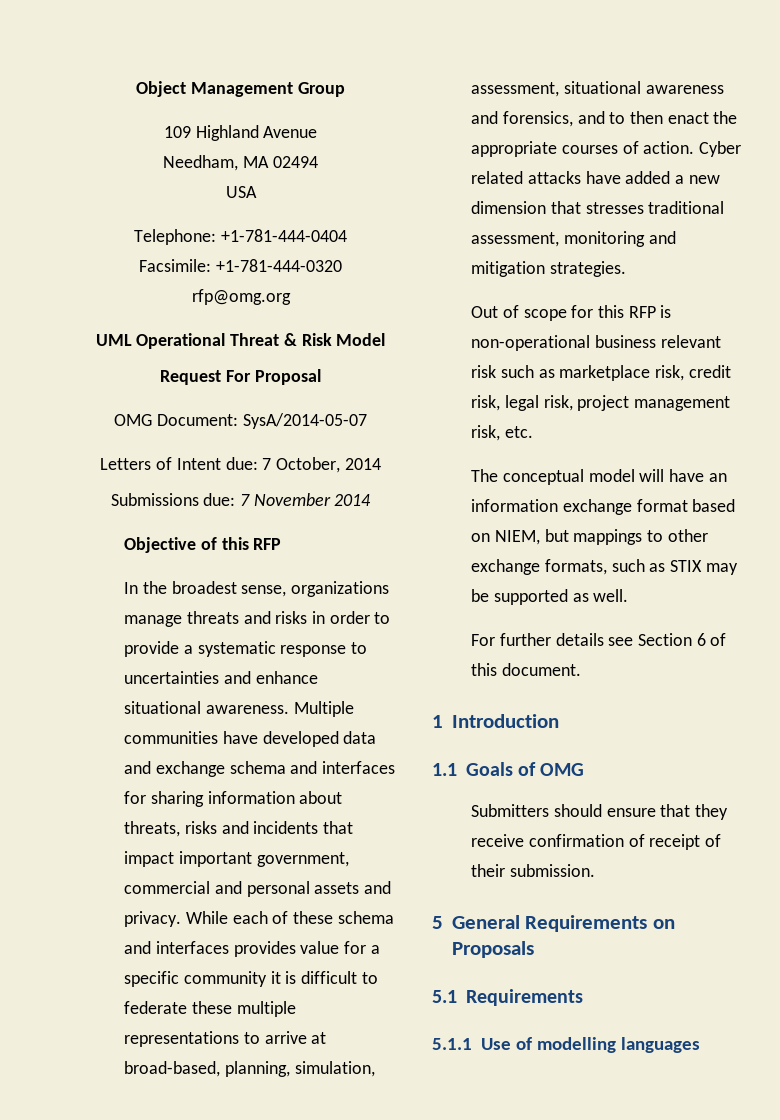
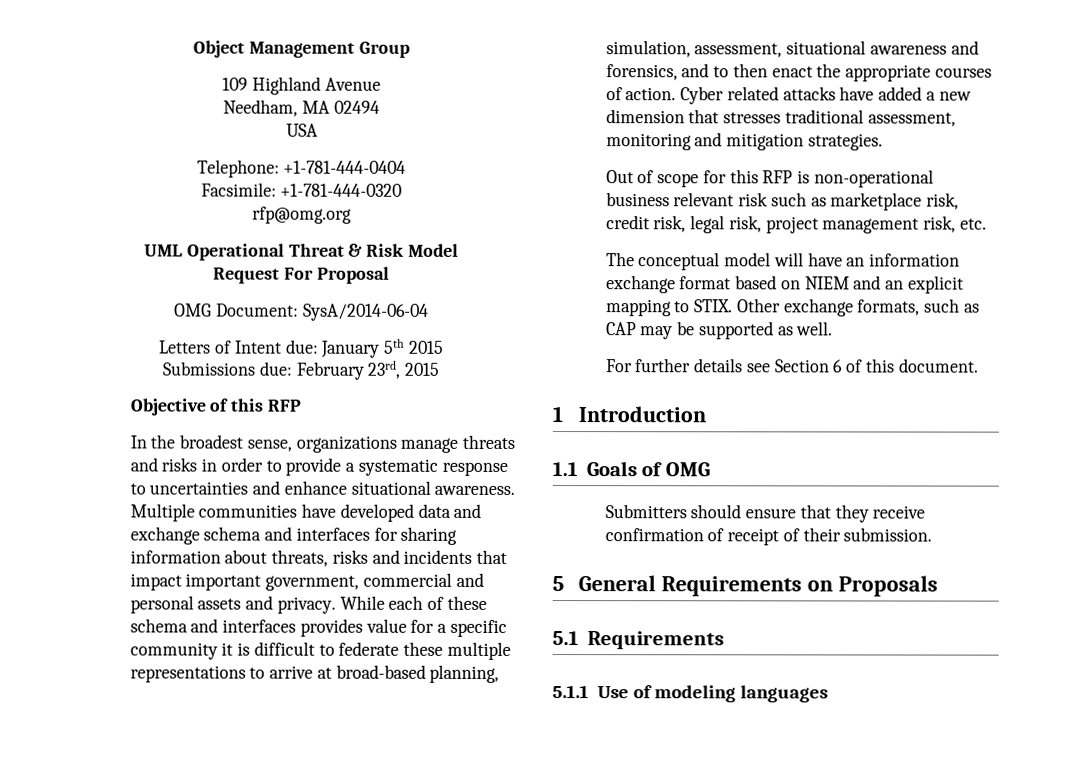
- OMG Document: SysA/2014-05-07
+ OMG Document: SysA/2014-06-04
- Letters of Intent due: 7 October, 2014
+ Letters of Intent due: January 5th 2015
- Submissions due: 7 November 2014
+ Submissions due: February 23rd, 2015
- While each of these schema and interfaces provides value for a specific community it is difficult to federate these multiple representations to arrive at broad-based, planning, simulation, assessment, situational awareness and forensics, and to then enact the appropriate courses of action.
+ While each of these schema and interfaces provides value for a specific community it is difficult to federate these multiple representations to arrive at broad-based planning, simulation, assessment, situational awareness and forensics, and to then enact the appropriate courses of action.
- The conceptual model will have an information exchange format based on NIEM, but mappings to other exchange formats, such as STIX may be supported as well.
+ The conceptual model will have an information exchange format based on NIEM and an explicit mapping to STIX. Other exchange formats, such as CAP may be supported as well.
- 5.1.1 Use of modelling languages
+ 5.1.1 Use of modeling languages

